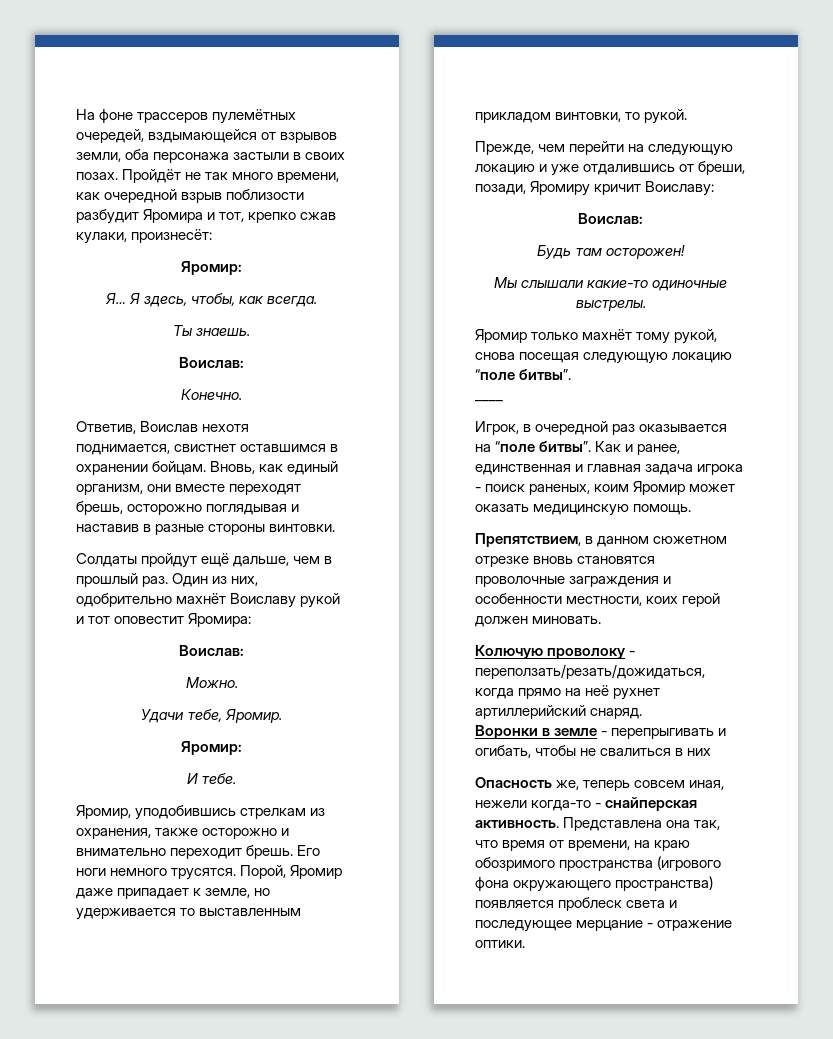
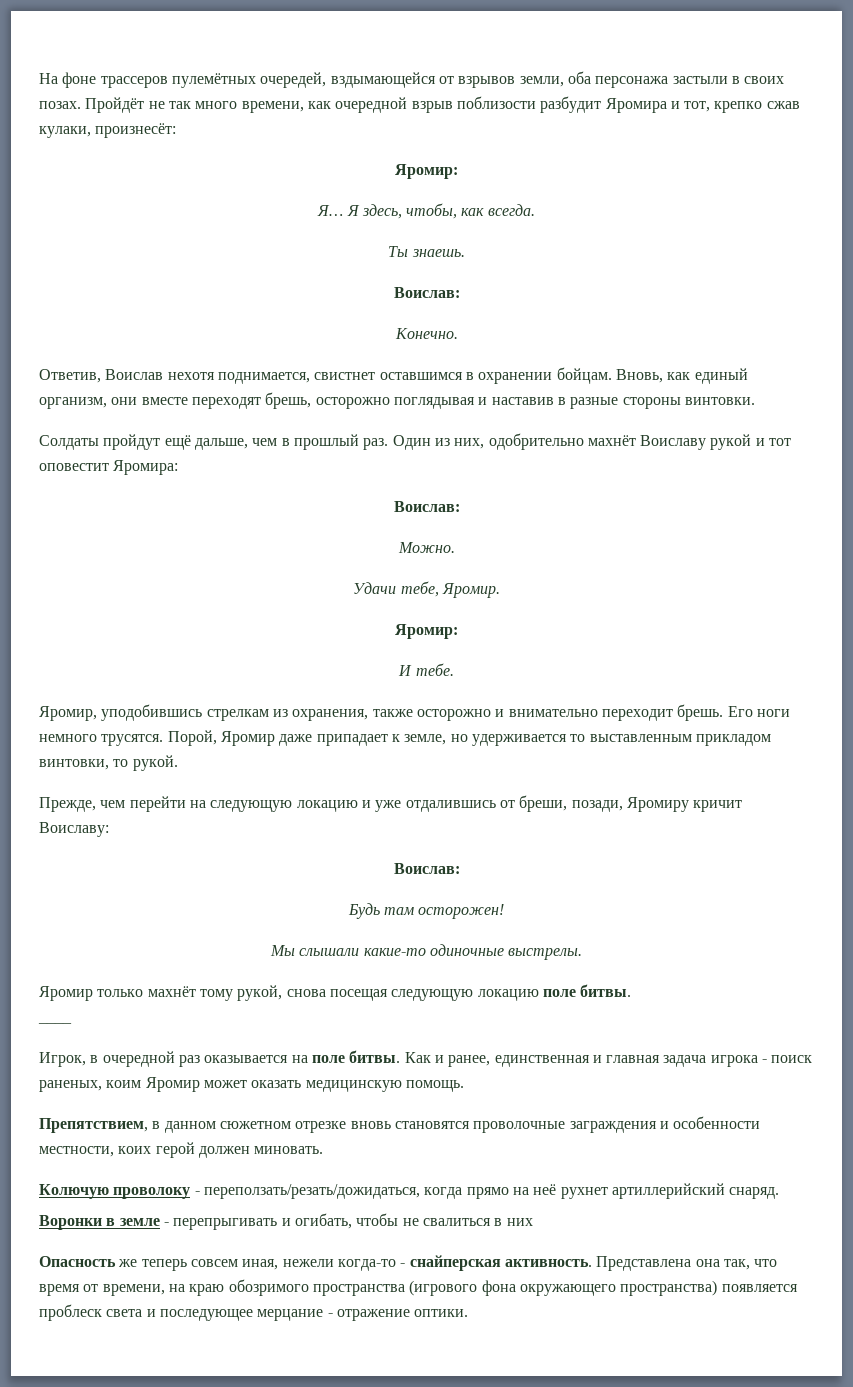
- Яромир только махнёт тому рукой, снова посещая следующую локацию “поле битвы”.
+ Яромир только махнёт тому рукой, снова посещая следующую локацию поле битвы.
- Игрок, в очередной раз оказывается на “поле битвы”.
+ Игрок, в очередной раз оказывается на поле битвы.
- Опасность же, теперь совсем иная, нежели когда-то - снайперская активность.
+ Опасность же теперь совсем иная, нежели когда-то - снайперская активность.

